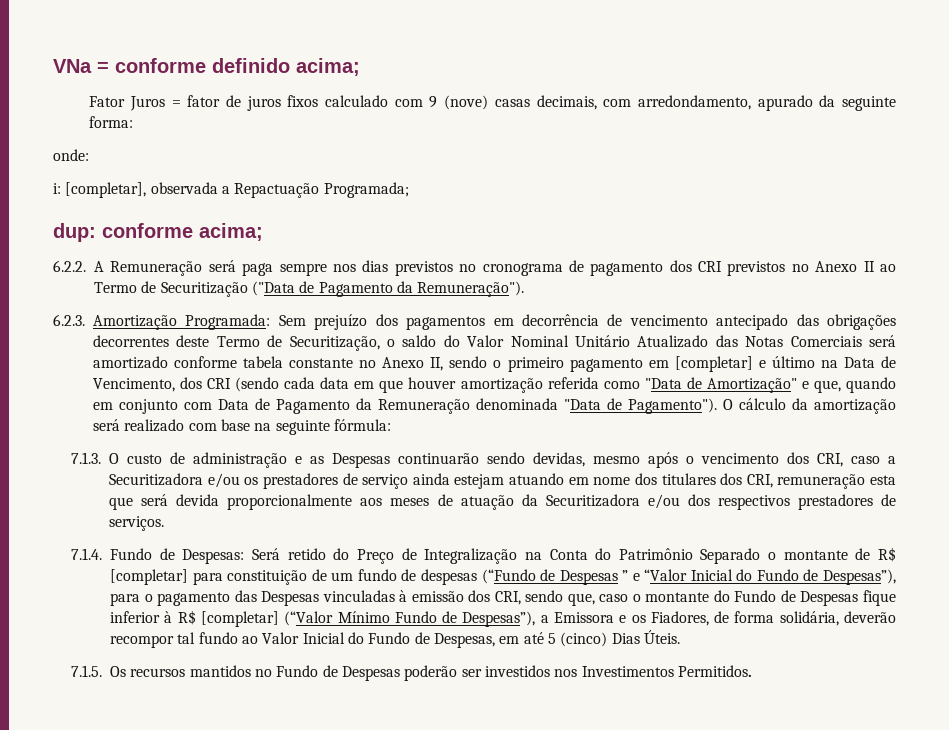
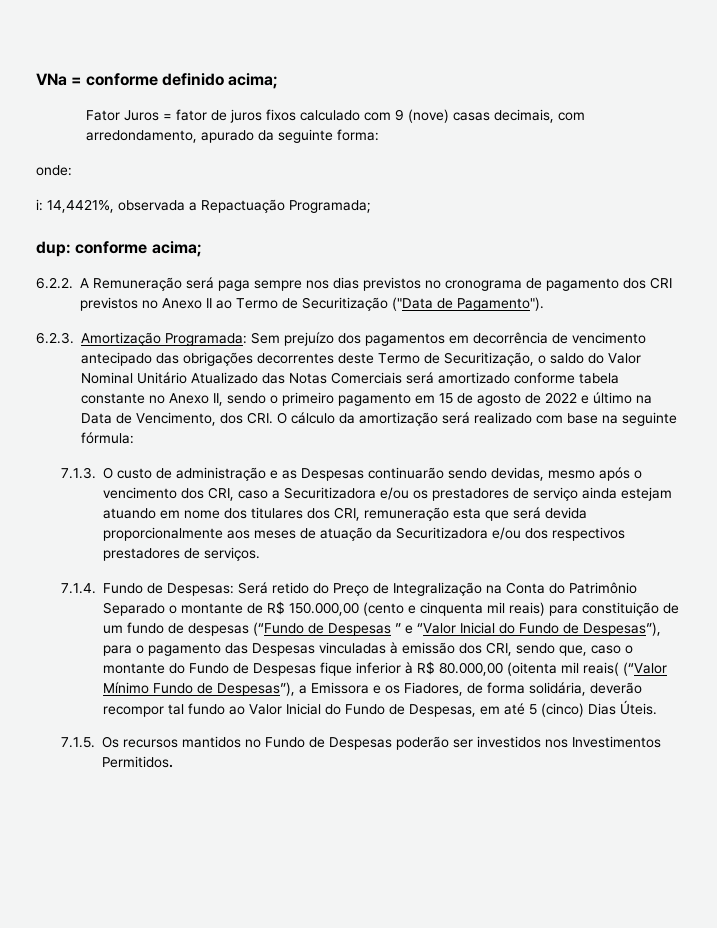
- i: [completar], observada a Repactuação Programada;
+ i: 14,4421%, observada a Repactuação Programada;
- 6.2.2. A Remuneração será paga sempre nos dias previstos no cronograma de pagamento dos CRI previstos no Anexo II ao Termo de Securitização ("Data de Pagamento da Remuneração").
+ 6.2.2. A Remuneração será paga sempre nos dias previstos no cronograma de pagamento dos CRI previstos no Anexo II ao Termo de Securitização ("Data de Pagamento").
- 6.2.3. Amortização Programada: Sem prejuízo dos pagamentos em decorrência de vencimento antecipado das obrigações decorrentes deste Termo de Securitização, o saldo do Valor Nominal Unitário Atualizado das Notas Comerciais será amortizado conforme tabela constante no Anexo II, sendo o primeiro pagamento em [completar] e último na Data de Vencimento, dos CRI (sendo cada data em que houver amortização referida como "Data de Amortização" e que, quando em conjunto com Data de Pagamento da Remuneração denominada "Data de Pagamento"). O cálculo da amortização será realizado com base na seguinte fórmula:
+ 6.2.3. Amortização Programada: Sem prejuízo dos pagamentos em decorrência de vencimento antecipado das obrigações decorrentes deste Termo de Securitização, o saldo do Valor Nominal Unitário Atualizado das Notas Comerciais será amortizado conforme tabela constante no Anexo II, sendo o primeiro pagamento em 15 de agosto de 2022 e último na Data de Vencimento, dos CRI. O cálculo da amortização será realizado com base na seguinte fórmula:
- Será retido do Preço de Integralização na Conta do Patrimônio Separado o montante de R$ [completar] para constituição de um fundo de despesas (“Fundo de Despesas ” e “Valor Inicial do Fundo de Despesas”), para o pagamento das Despesas vinculadas à emissão dos CRI, sendo que, caso o montante do Fundo de Despesas fique inferior à R$ [completar] (“Valor Mínimo Fundo de Despesas”), a Emissora e os Fiadores, de forma solidária, deverão recompor tal fundo ao Valor Inicial do Fundo de Despesas, em até 5 (cinco) Dias Úteis.
+ Será retido do Preço de Integralização na Conta do Patrimônio Separado o montante de R$ 150.000,00 (cento e cinquenta mil reais) para constituição de um fundo de despesas (“Fundo de Despesas ” e “Valor Inicial do Fundo de Despesas”), para o pagamento das Despesas vinculadas à emissão dos CRI, sendo que, caso o montante do Fundo de Despesas fique inferior à R$ 80.000,00 (oitenta mil reais( (“Valor Mínimo Fundo de Despesas”), a Emissora e os Fiadores, de forma solidária, deverão recompor tal fundo ao Valor Inicial do Fundo de Despesas, em até 5 (cinco) Dias Úteis.

